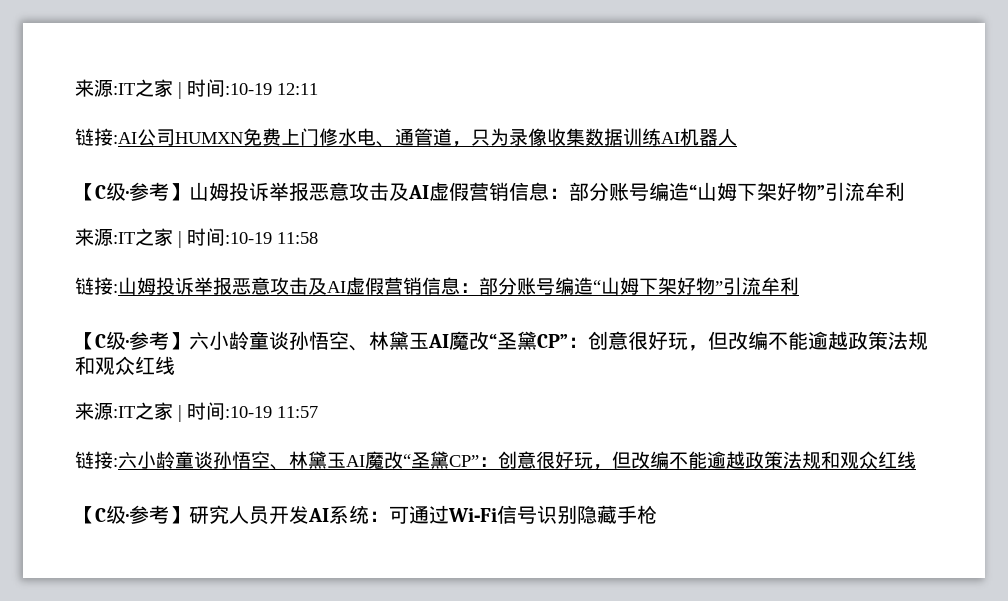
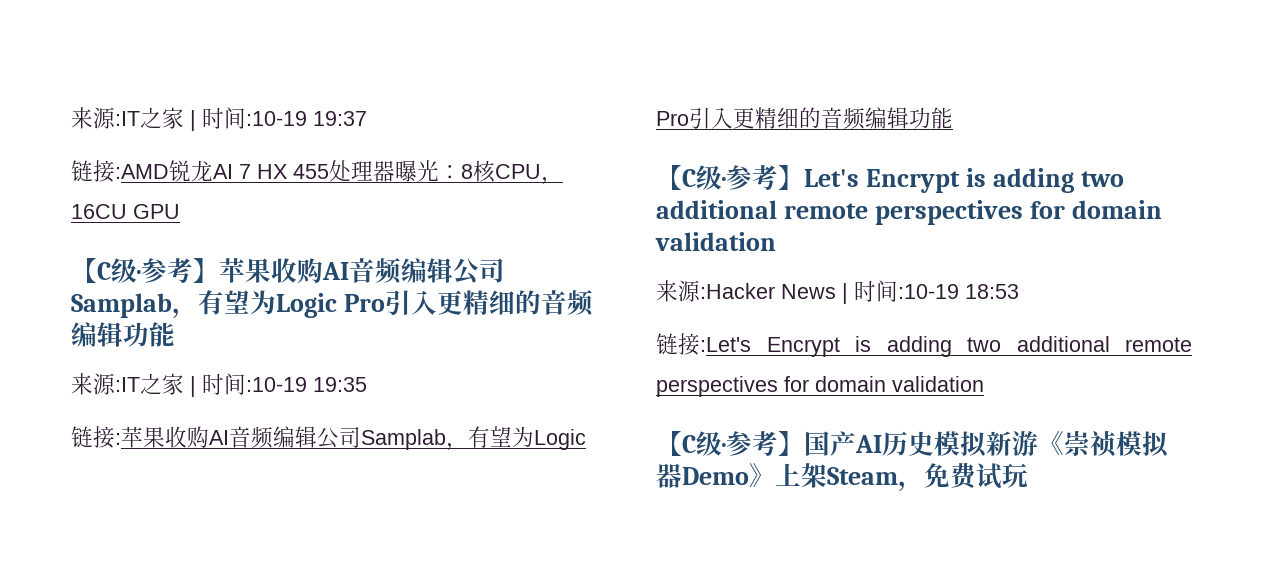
- 来源:IT之家 | 时间:10-19 12:11
- 链接:AI公司HUMXN免费上门修水电、通管道，只为录像收集数据训练AI机器人
- 【C级·参考】山姆投诉举报恶意攻击及AI虚假营销信息：部分账号编造“山姆下架好物”引流牟利
- 来源:IT之家 | 时间:10-19 11:58
- 链接:山姆投诉举报恶意攻击及AI虚假营销信息：部分账号编造“山姆下架好物”引流牟利
- 【C级·参考】六小龄童谈孙悟空、林黛玉AI魔改“圣黛CP”：创意很好玩，但改编不能逾越政策法规和观众红线
- 来源:IT之家 | 时间:10-19 11:57
- 链接:六小龄童谈孙悟空、林黛玉AI魔改“圣黛CP”：创意很好玩，但改编不能逾越政策法规和观众红线
- 【C级·参考】研究人员开发AI系统：可通过Wi‑Fi信号识别隐藏手枪
+ 来源:IT之家 | 时间:10-19 19:37
+ 链接:AMD锐龙AI 7 HX 455处理器曝光：8核CPU，16CU GPU
+ 【C级·参考】苹果收购AI音频编辑公司Samplab，有望为Logic Pro引入更精细的音频编辑功能
+ 来源:IT之家 | 时间:10-19 19:35
+ 链接:苹果收购AI音频编辑公司Samplab，有望为Logic Pro引入更精细的音频编辑功能
+ 【C级·参考】Let's Encrypt is adding two additional remote perspectives for domain validation
+ 来源:Hacker News | 时间:10-19 18:53
+ 链接:Let's Encrypt is adding two additional remote perspectives for domain validation
+ 【C级·参考】国产AI历史模拟新游《崇祯模拟器Demo》上架Steam，免费试玩

